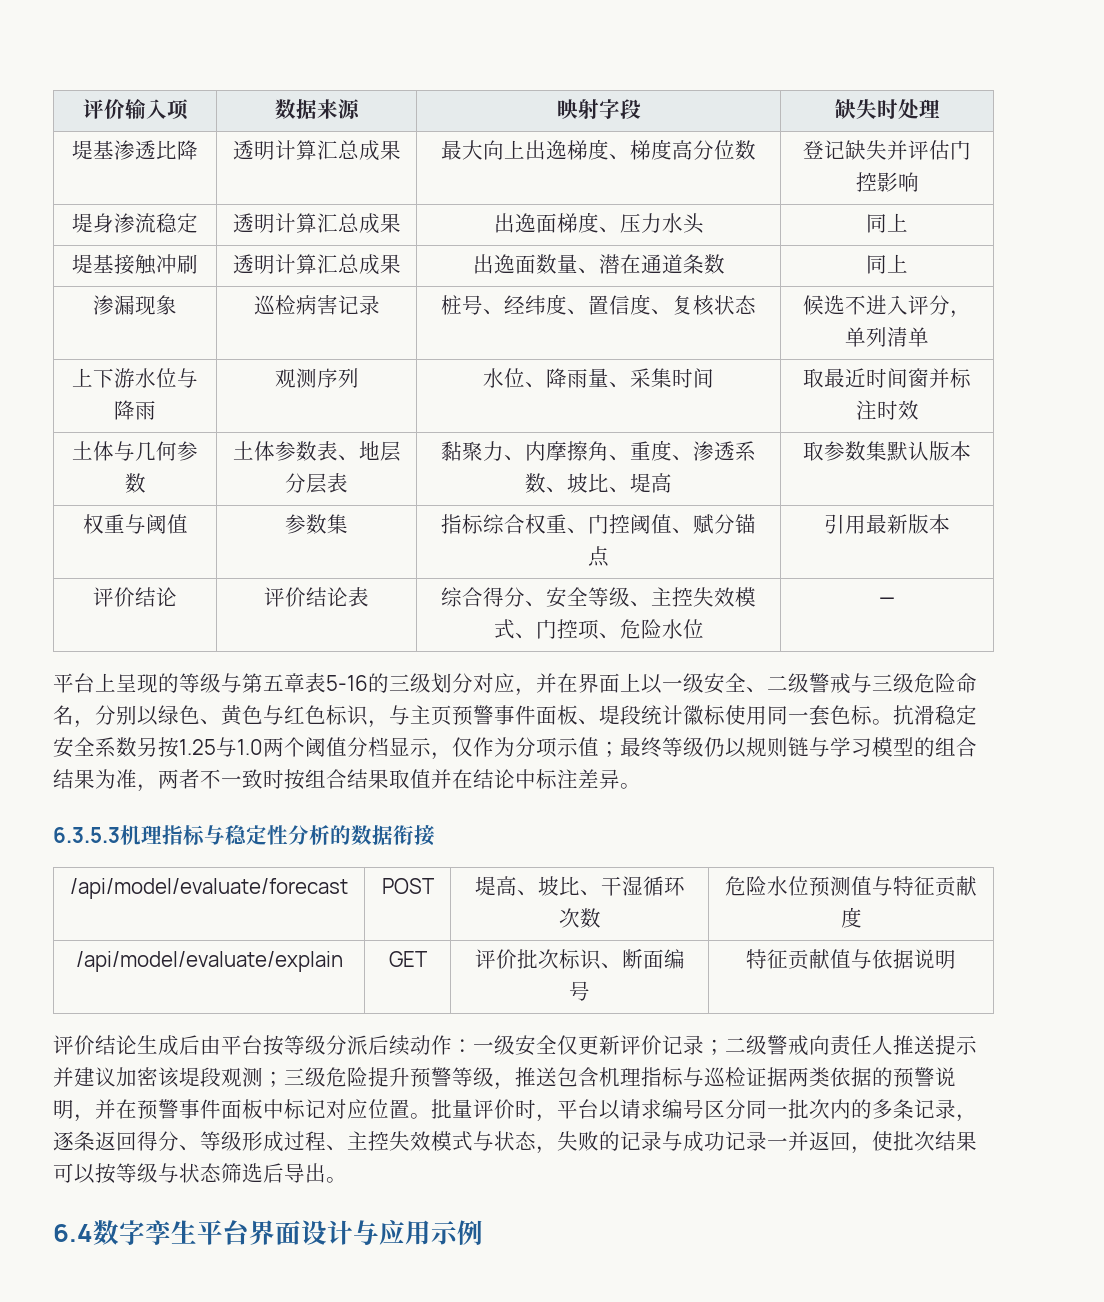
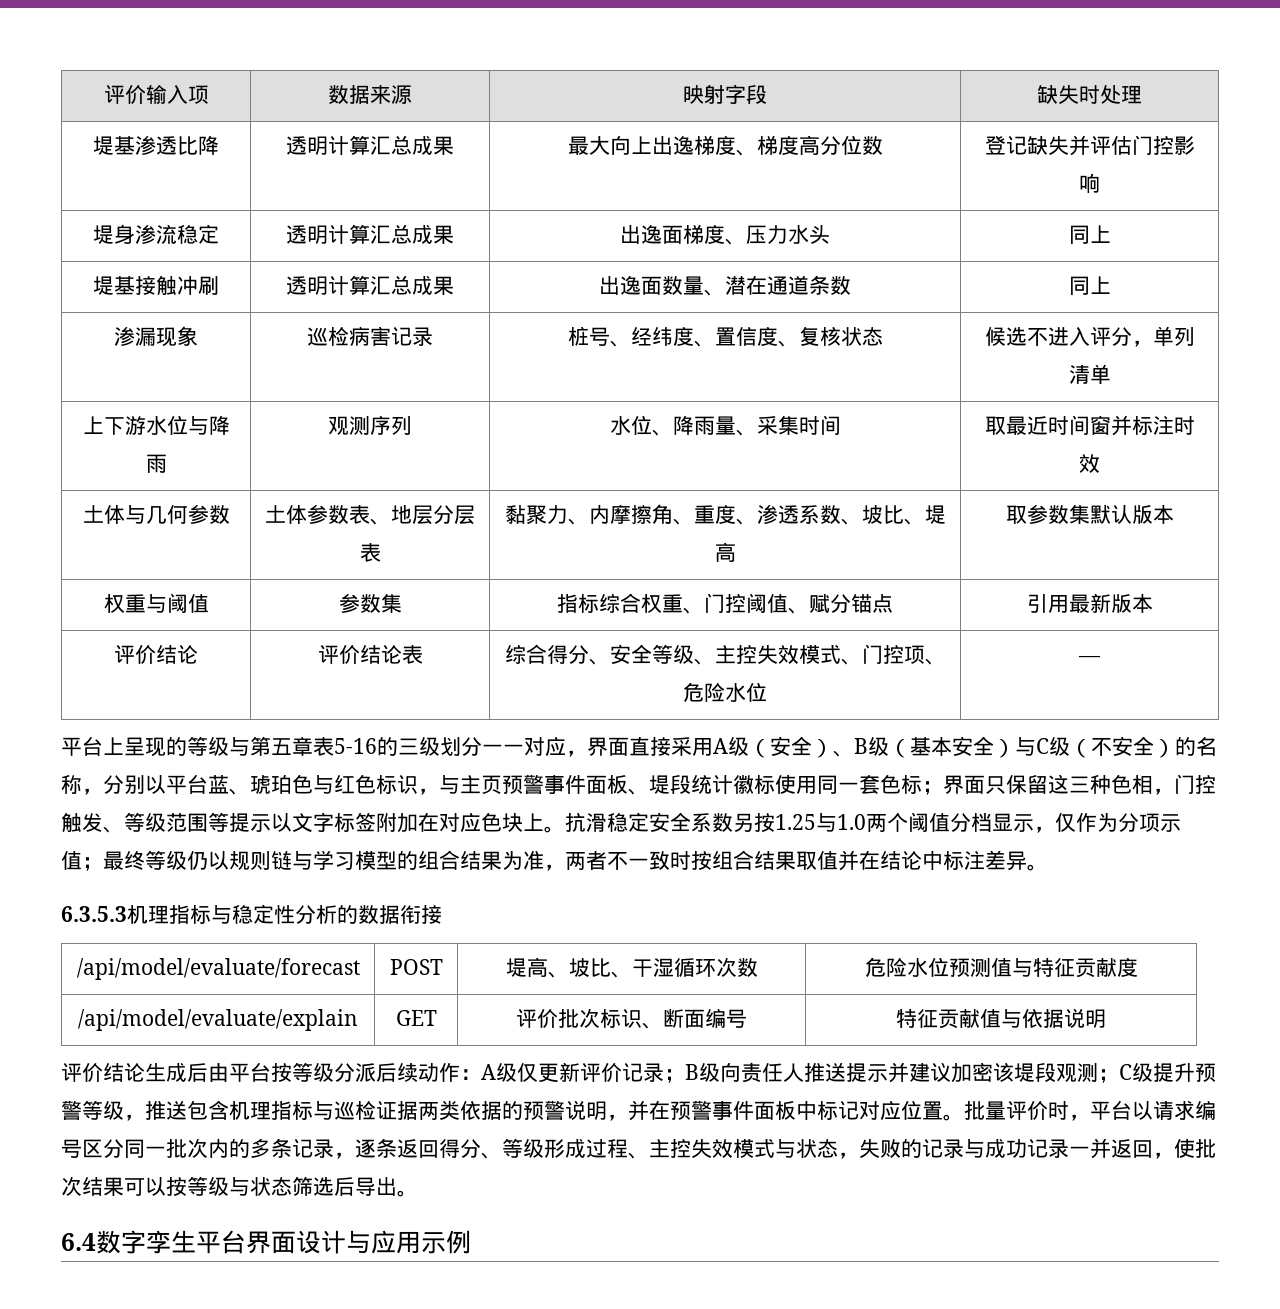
- 平台上呈现的等级与第五章表5-16的三级划分对应，并在界面上以一级安全、二级警戒与三级危险命名，分别以绿色、黄色与红色标识，与主页预警事件面板、堤段统计徽标使用同一套色标。
+ 平台上呈现的等级与第五章表5-16的三级划分一一对应，界面直接采用A级（安全）、B级（基本安全）与C级（不安全）的名称，分别以平台蓝、琥珀色与红色标识，与主页预警事件面板、堤段统计徽标使用同一套色标；界面只保留这三种色相，门控触发、等级范围等提示以文字标签附加在对应色块上。
- 评价结论生成后由平台按等级分派后续动作：一级安全仅更新评价记录；二级警戒向责任人推送提示并建议加密该堤段观测；三级危险提升预警等级，推送包含机理指标与巡检证据两类依据的预警说明，并在预警事件面板中标记对应位置。
+ 评价结论生成后由平台按等级分派后续动作：A级仅更新评价记录；B级向责任人推送提示并建议加密该堤段观测；C级提升预警等级，推送包含机理指标与巡检证据两类依据的预警说明，并在预警事件面板中标记对应位置。

